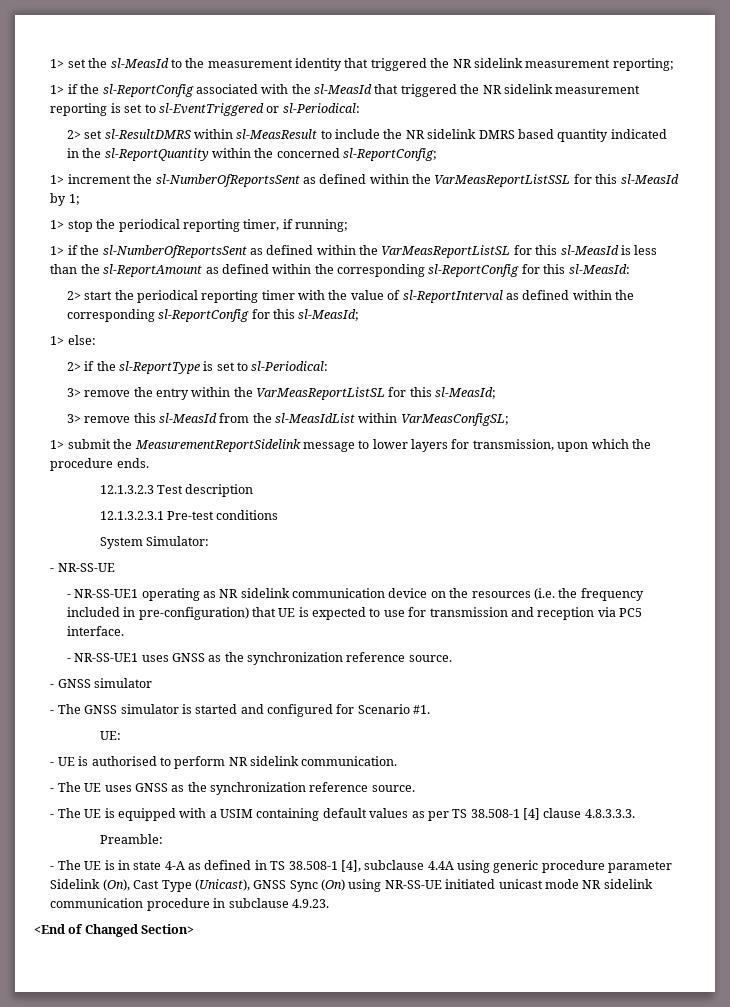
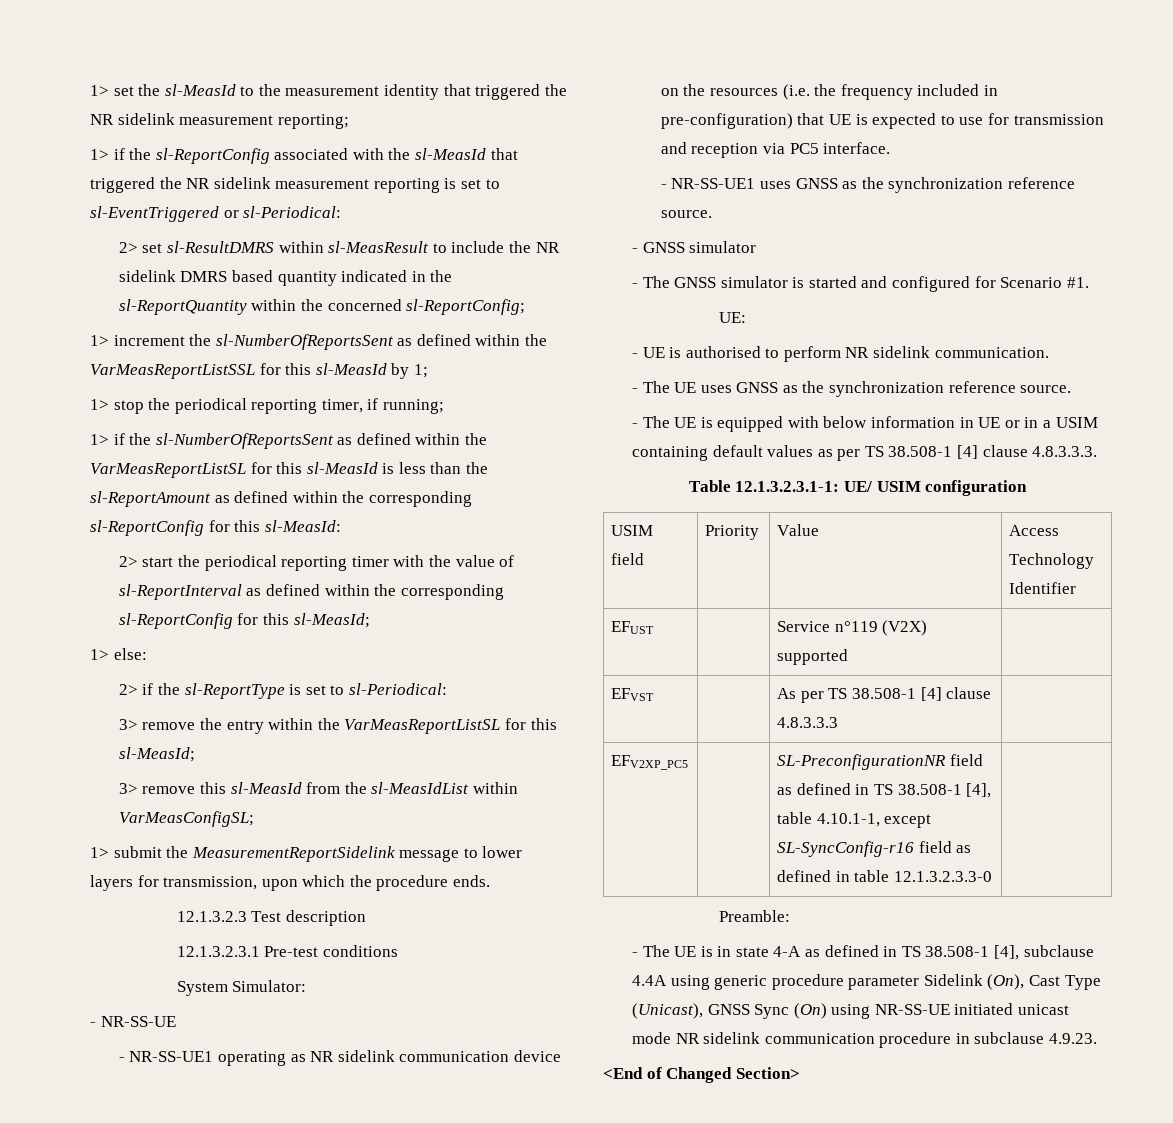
- - The UE is equipped with a USIM containing default values as per TS 38.508-1 [4] clause 4.8.3.3.3.
+ - The UE is equipped with below information in UE or in a USIM containing default values as per TS 38.508-1 [4] clause 4.8.3.3.3.
+ Table 12.1.3.2.3.1-1: UE/ USIM configuration
+ USIM field | Priority | Value | Access Technology Identifier
+ EFUST | | Service n°119 (V2X) supported |
+ EFVST | | As per TS 38.508-1 [4] clause 4.8.3.3.3 |
+ EFV2XP_PC5 | | SL-PreconfigurationNR field as defined in TS 38.508-1 [4], table 4.10.1-1, except SL-SyncConfig-r16 field as defined in table 12.1.3.2.3.3-0 |

